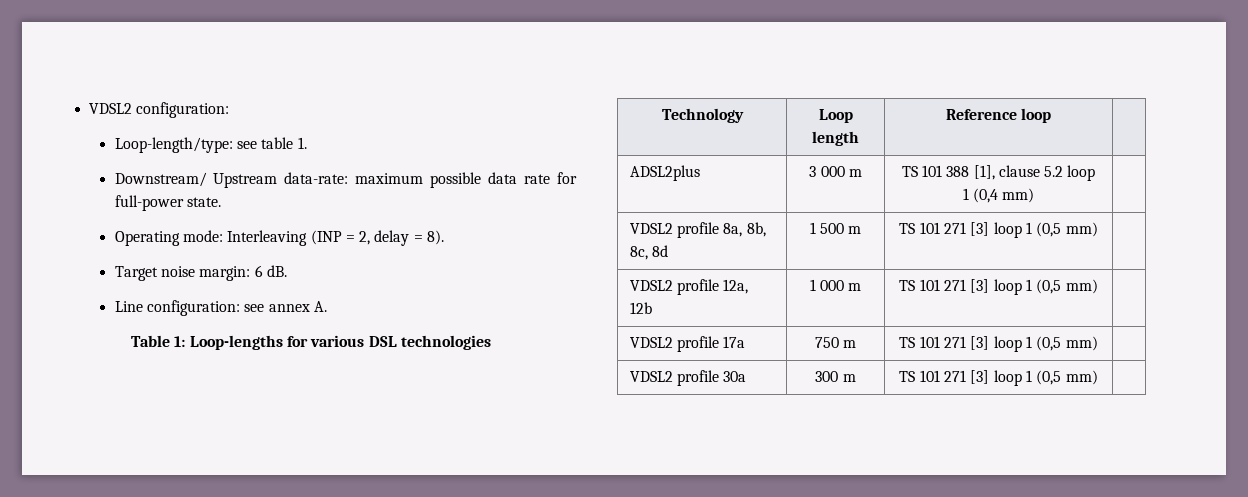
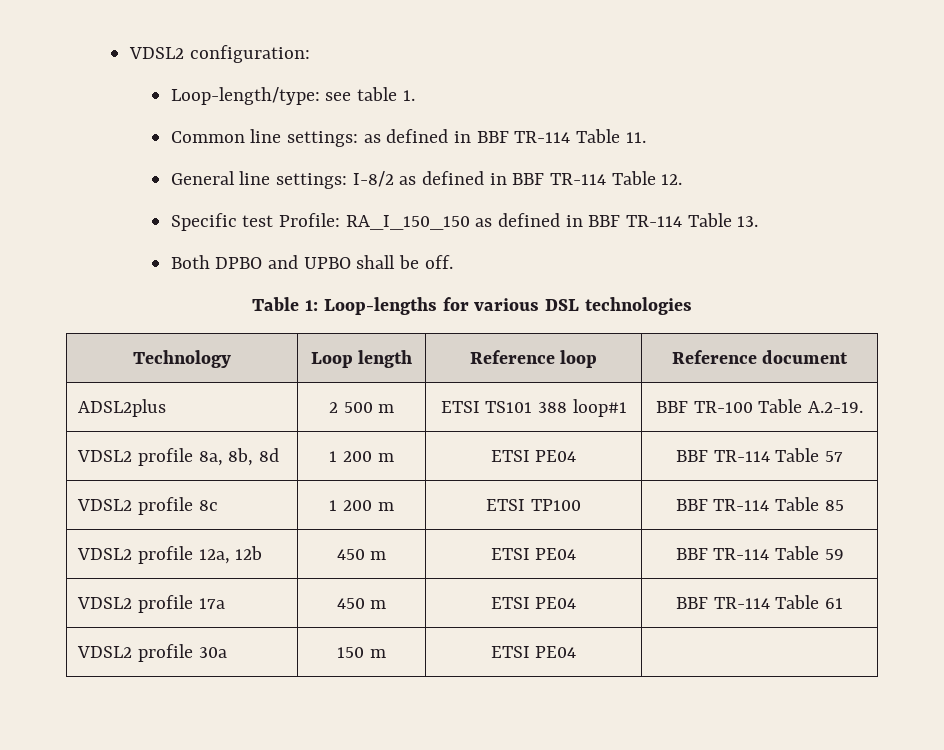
- Downstream/ Upstream data-rate: maximum possible data rate for full-power state.
- Operating mode: Interleaving (INP = 2, delay = 8).
- Target noise margin: 6 dB.
- Line configuration: see annex A.
+ Common line settings: as defined in BBF TR-114 Table 11.
+ General line settings: I-8/2 as defined in BBF TR-114 Table 12.
+ Specific test Profile: RA_I_150_150 as defined in BBF TR-114 Table 13.
+ Both DPBO and UPBO shall be off.
- Technology | Loop length | Reference loop |
+ Technology | Loop length | Reference loop | Reference document
- ADSL2plus | 3 000 m | TS 101 388 [1], clause 5.2 loop 1 (0,4 mm) |
+ ADSL2plus | 2 500 m | ETSI TS101 388 loop#1 | BBF TR-100 Table A.2-19.
- VDSL2 profile 8a, 8b, 8c, 8d | 1 500 m | TS 101 271 [3] loop 1 (0,5 mm) |
+ VDSL2 profile 8a, 8b, 8d | 1 200 m | ETSI PE04 | BBF TR-114 Table 57
+ VDSL2 profile 8c | 1 200 m | ETSI TP100 | BBF TR-114 Table 85
- VDSL2 profile 12a, 12b | 1 000 m | TS 101 271 [3] loop 1 (0,5 mm) |
+ VDSL2 profile 12a, 12b | 450 m | ETSI PE04 | BBF TR-114 Table 59
- VDSL2 profile 17a | 750 m | TS 101 271 [3] loop 1 (0,5 mm) |
+ VDSL2 profile 17a | 450 m | ETSI PE04 | BBF TR-114 Table 61
- VDSL2 profile 30a | 300 m | TS 101 271 [3] loop 1 (0,5 mm) |
+ VDSL2 profile 30a | 150 m | ETSI PE04 |

